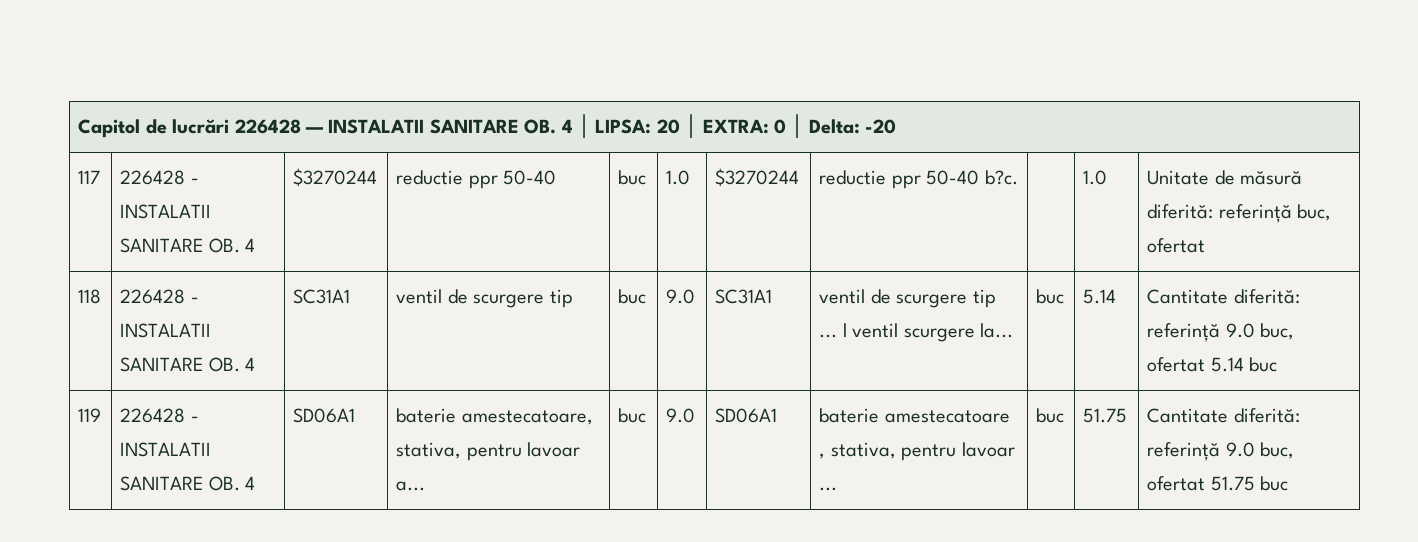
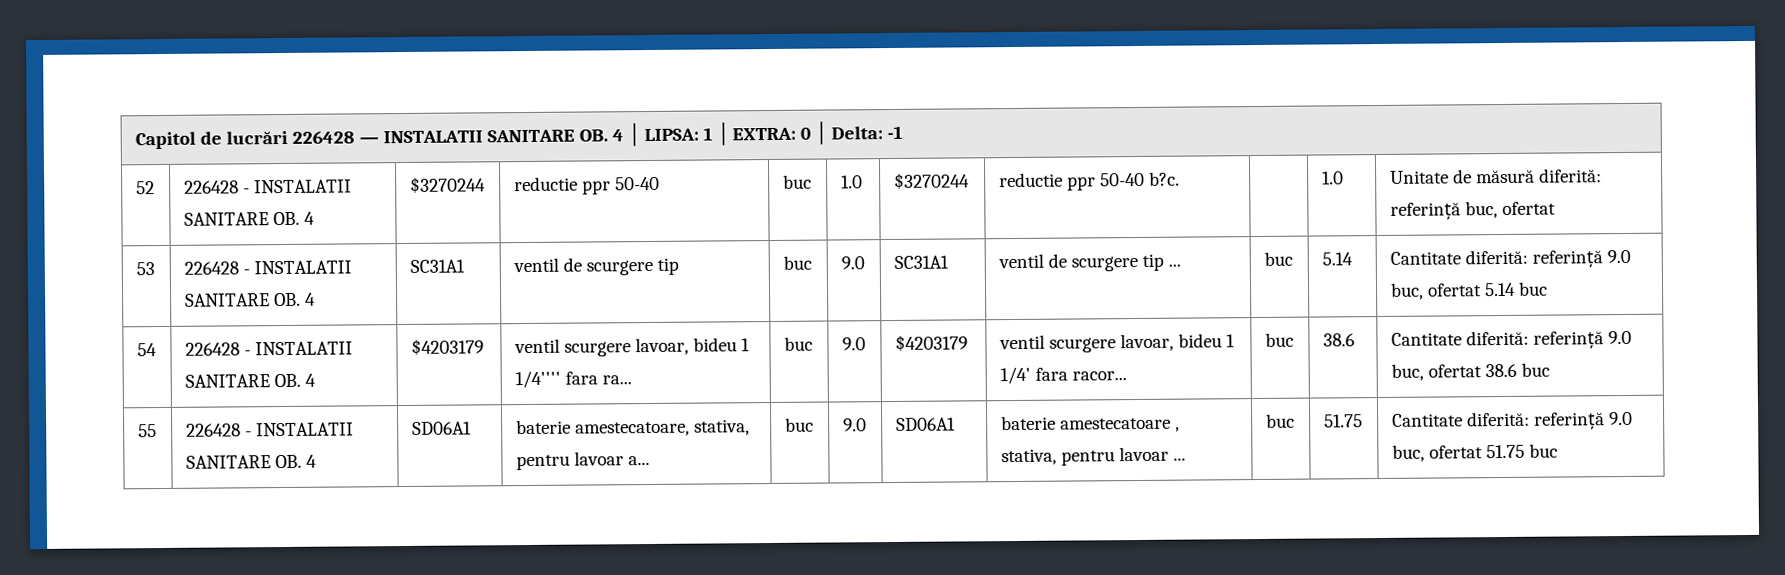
- Capitol de lucrări 226428 — INSTALATII SANITARE OB. 4 │ LIPSA: 20 │ EXTRA: 0 │ Delta: -20
- 117 | 226428 - INSTALATII SANITARE OB. 4 | $3270244 | reductie ppr 50-40 | buc | 1.0 | $3270244 | reductie ppr 50-40 b?c. | | 1.0 | Unitate de măsură diferită: referință buc, ofertat
+ Capitol de lucrări 226428 — INSTALATII SANITARE OB. 4 │ LIPSA: 1 │ EXTRA: 0 │ Delta: -1
+ 52 | 226428 - INSTALATII SANITARE OB. 4 | $3270244 | reductie ppr 50-40 | buc | 1.0 | $3270244 | reductie ppr 50-40 b?c. | | 1.0 | Unitate de măsură diferită: referință buc, ofertat
- 118 | 226428 - INSTALATII SANITARE OB. 4 | SC31A1 | ventil de scurgere tip | buc | 9.0 | SC31A1 | ventil de scurgere tip ... l ventil scurgere la... | buc | 5.14 | Cantitate diferită: referință 9.0 buc, ofertat 5.14 buc
+ 53 | 226428 - INSTALATII SANITARE OB. 4 | SC31A1 | ventil de scurgere tip | buc | 9.0 | SC31A1 | ventil de scurgere tip ... | buc | 5.14 | Cantitate diferită: referință 9.0 buc, ofertat 5.14 buc
- 119 | 226428 - INSTALATII SANITARE OB. 4 | SD06A1 | baterie amestecatoare, stativa, pentru lavoar a... | buc | 9.0 | SD06A1 | baterie amestecatoare , stativa, pentru lavoar ... | buc | 51.75 | Cantitate diferită: referință 9.0 buc, ofertat 51.75 buc
+ 54 | 226428 - INSTALATII SANITARE OB. 4 | $4203179 | ventil scurgere lavoar, bideu 1 1/4'''' fara ra... | buc | 9.0 | $4203179 | ventil scurgere lavoar, bideu 1 1/4' fara racor... | buc | 38.6 | Cantitate diferită: referință 9.0 buc, ofertat 38.6 buc
+ 55 | 226428 - INSTALATII SANITARE OB. 4 | SD06A1 | baterie amestecatoare, stativa, pentru lavoar a... | buc | 9.0 | SD06A1 | baterie amestecatoare , stativa, pentru lavoar ... | buc | 51.75 | Cantitate diferită: referință 9.0 buc, ofertat 51.75 buc

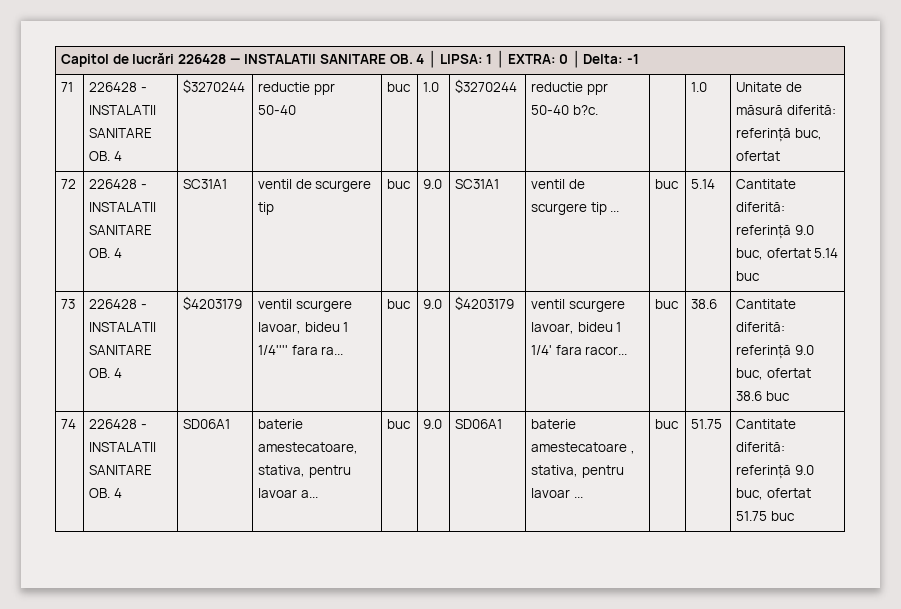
- 52 | 226428 - INSTALATII SANITARE OB. 4 | $3270244 | reductie ppr 50-40 | buc | 1.0 | $3270244 | reductie ppr 50-40 b?c. | | 1.0 | Unitate de măsură diferită: referință buc, ofertat
+ 71 | 226428 - INSTALATII SANITARE OB. 4 | $3270244 | reductie ppr 50-40 | buc | 1.0 | $3270244 | reductie ppr 50-40 b?c. | | 1.0 | Unitate de măsură diferită: referință buc, ofertat
- 53 | 226428 - INSTALATII SANITARE OB. 4 | SC31A1 | ventil de scurgere tip | buc | 9.0 | SC31A1 | ventil de scurgere tip ... | buc | 5.14 | Cantitate diferită: referință 9.0 buc, ofertat 5.14 buc
+ 72 | 226428 - INSTALATII SANITARE OB. 4 | SC31A1 | ventil de scurgere tip | buc | 9.0 | SC31A1 | ventil de scurgere tip ... | buc | 5.14 | Cantitate diferită: referință 9.0 buc, ofertat 5.14 buc
- 54 | 226428 - INSTALATII SANITARE OB. 4 | $4203179 | ventil scurgere lavoar, bideu 1 1/4'''' fara ra... | buc | 9.0 | $4203179 | ventil scurgere lavoar, bideu 1 1/4' fara racor... | buc | 38.6 | Cantitate diferită: referință 9.0 buc, ofertat 38.6 buc
+ 73 | 226428 - INSTALATII SANITARE OB. 4 | $4203179 | ventil scurgere lavoar, bideu 1 1/4'''' fara ra... | buc | 9.0 | $4203179 | ventil scurgere lavoar, bideu 1 1/4' fara racor... | buc | 38.6 | Cantitate diferită: referință 9.0 buc, ofertat 38.6 buc
- 55 | 226428 - INSTALATII SANITARE OB. 4 | SD06A1 | baterie amestecatoare, stativa, pentru lavoar a... | buc | 9.0 | SD06A1 | baterie amestecatoare , stativa, pentru lavoar ... | buc | 51.75 | Cantitate diferită: referință 9.0 buc, ofertat 51.75 buc
+ 74 | 226428 - INSTALATII SANITARE OB. 4 | SD06A1 | baterie amestecatoare, stativa, pentru lavoar a... | buc | 9.0 | SD06A1 | baterie amestecatoare , stativa, pentru lavoar ... | buc | 51.75 | Cantitate diferită: referință 9.0 buc, ofertat 51.75 buc

